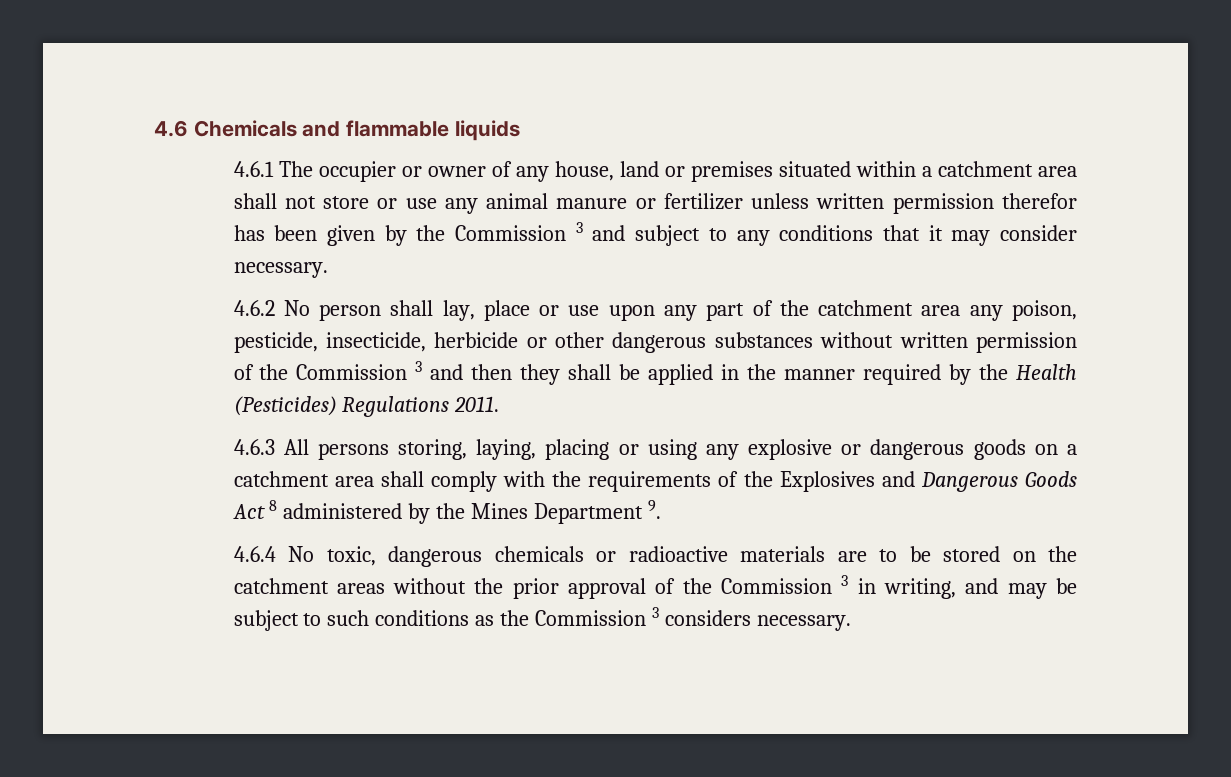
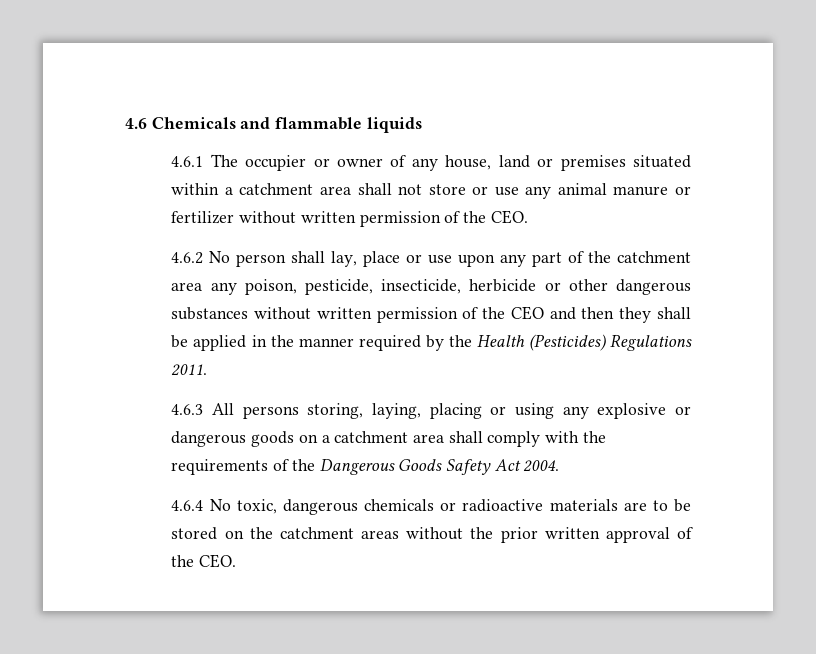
- 4.6.1 The occupier or owner of any house, land or premises situated within a catchment area shall not store or use any animal manure or fertilizer unless written permission therefor has been given by the Commission 3 and subject to any conditions that it may consider necessary.
+ 4.6.1 The occupier or owner of any house, land or premises situated within a catchment area shall not store or use any animal manure or fertilizer without written permission of the CEO.
- 4.6.2 No person shall lay, place or use upon any part of the catchment area any poison, pesticide, insecticide, herbicide or other dangerous substances without written permission of the Commission 3 and then they shall be applied in the manner required by the Health (Pesticides) Regulations 2011.
+ 4.6.2 No person shall lay, place or use upon any part of the catchment area any poison, pesticide, insecticide, herbicide or other dangerous substances without written permission of the CEO and then they shall be applied in the manner required by the Health (Pesticides) Regulations 2011.
- 4.6.3 All persons storing, laying, placing or using any explosive or dangerous goods on a catchment area shall comply with the requirements of the Explosives and Dangerous Goods Act 8 administered by the Mines Department 9.
+ 4.6.3 All persons storing, laying, placing or using any explosive or dangerous goods on a catchment area shall comply with the requirements of the Dangerous Goods Safety Act 2004.
- 4.6.4 No toxic, dangerous chemicals or radioactive materials are to be stored on the catchment areas without the prior approval of the Commission 3 in writing, and may be subject to such conditions as the Commission 3 considers necessary.
+ 4.6.4 No toxic, dangerous chemicals or radioactive materials are to be stored on the catchment areas without the prior written approval of the CEO.

